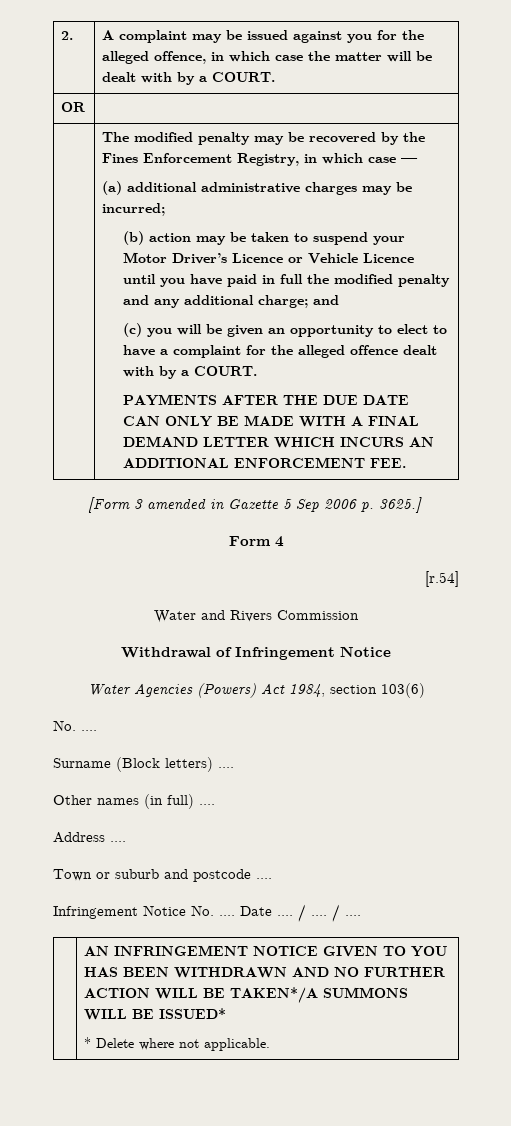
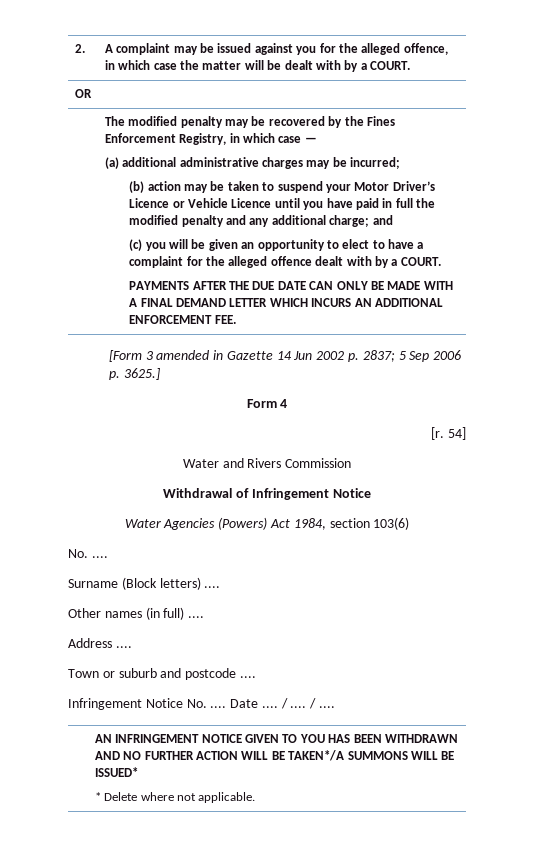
- [Form 3 amended in Gazette 5 Sep 2006 p. 3625.]
+ [Form 3 amended in Gazette 14 Jun 2002 p. 2837; 5 Sep 2006 p. 3625.]
- [r.54]
+ [r. 54]

